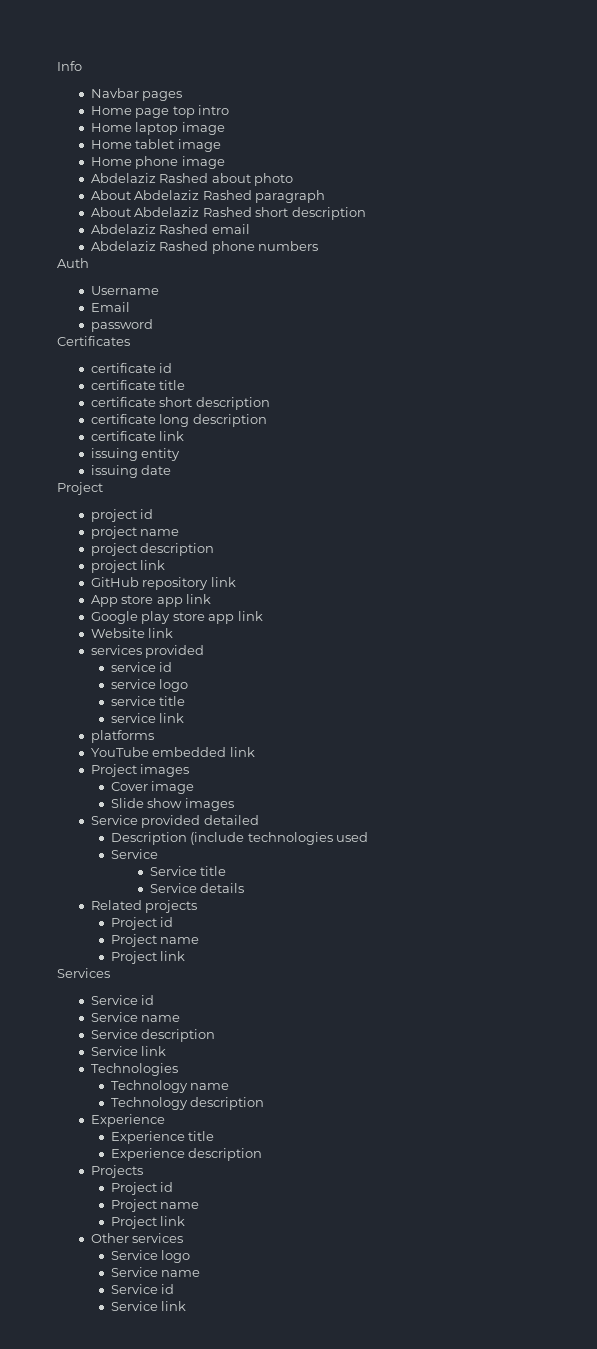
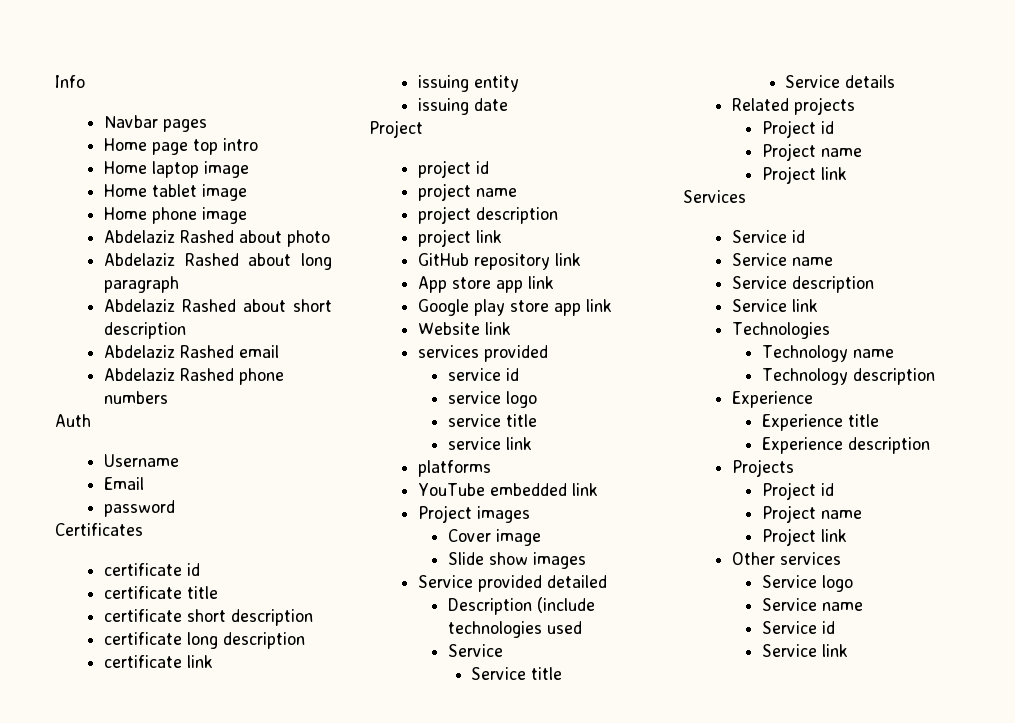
- About Abdelaziz Rashed paragraph
+ Abdelaziz Rashed about long paragraph
- About Abdelaziz Rashed short description
+ Abdelaziz Rashed about short description

